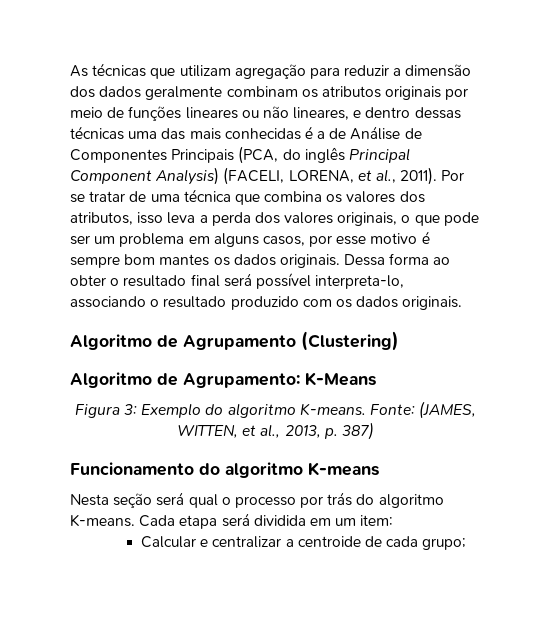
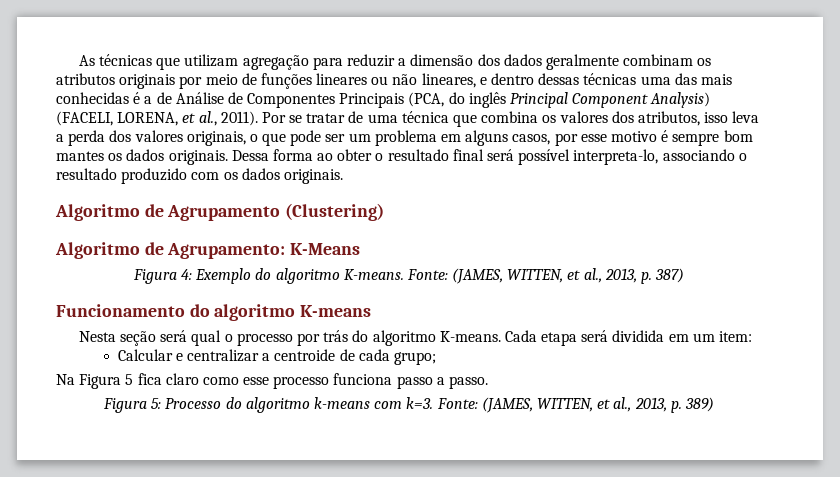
- Figura 3: Exemplo do algoritmo K-means.
+ Figura 4: Exemplo do algoritmo K-means.
+ Na Figura 5 fica claro como esse processo funciona passo a passo.
+ Figura 5: Processo do algoritmo k-means com k=3. Fonte: (JAMES, WITTEN, et al., 2013, p. 389)

